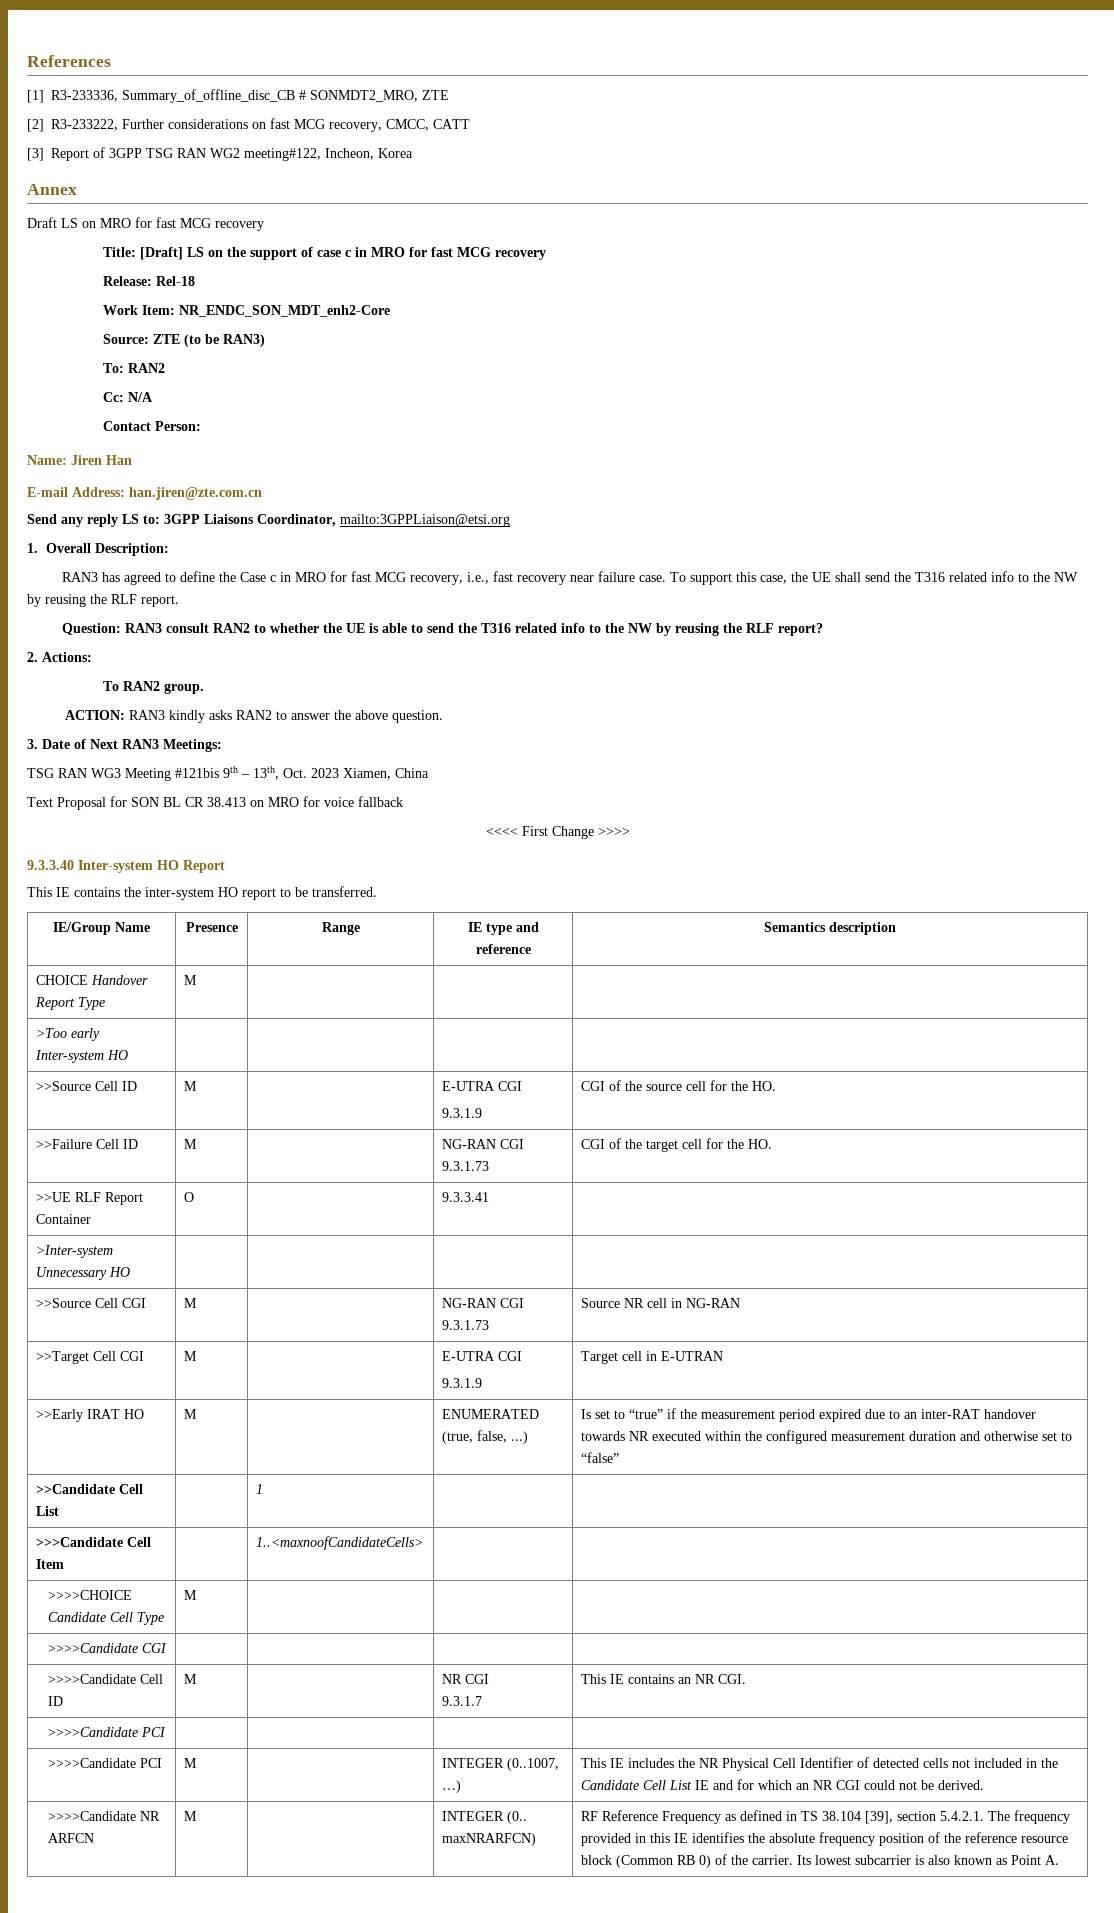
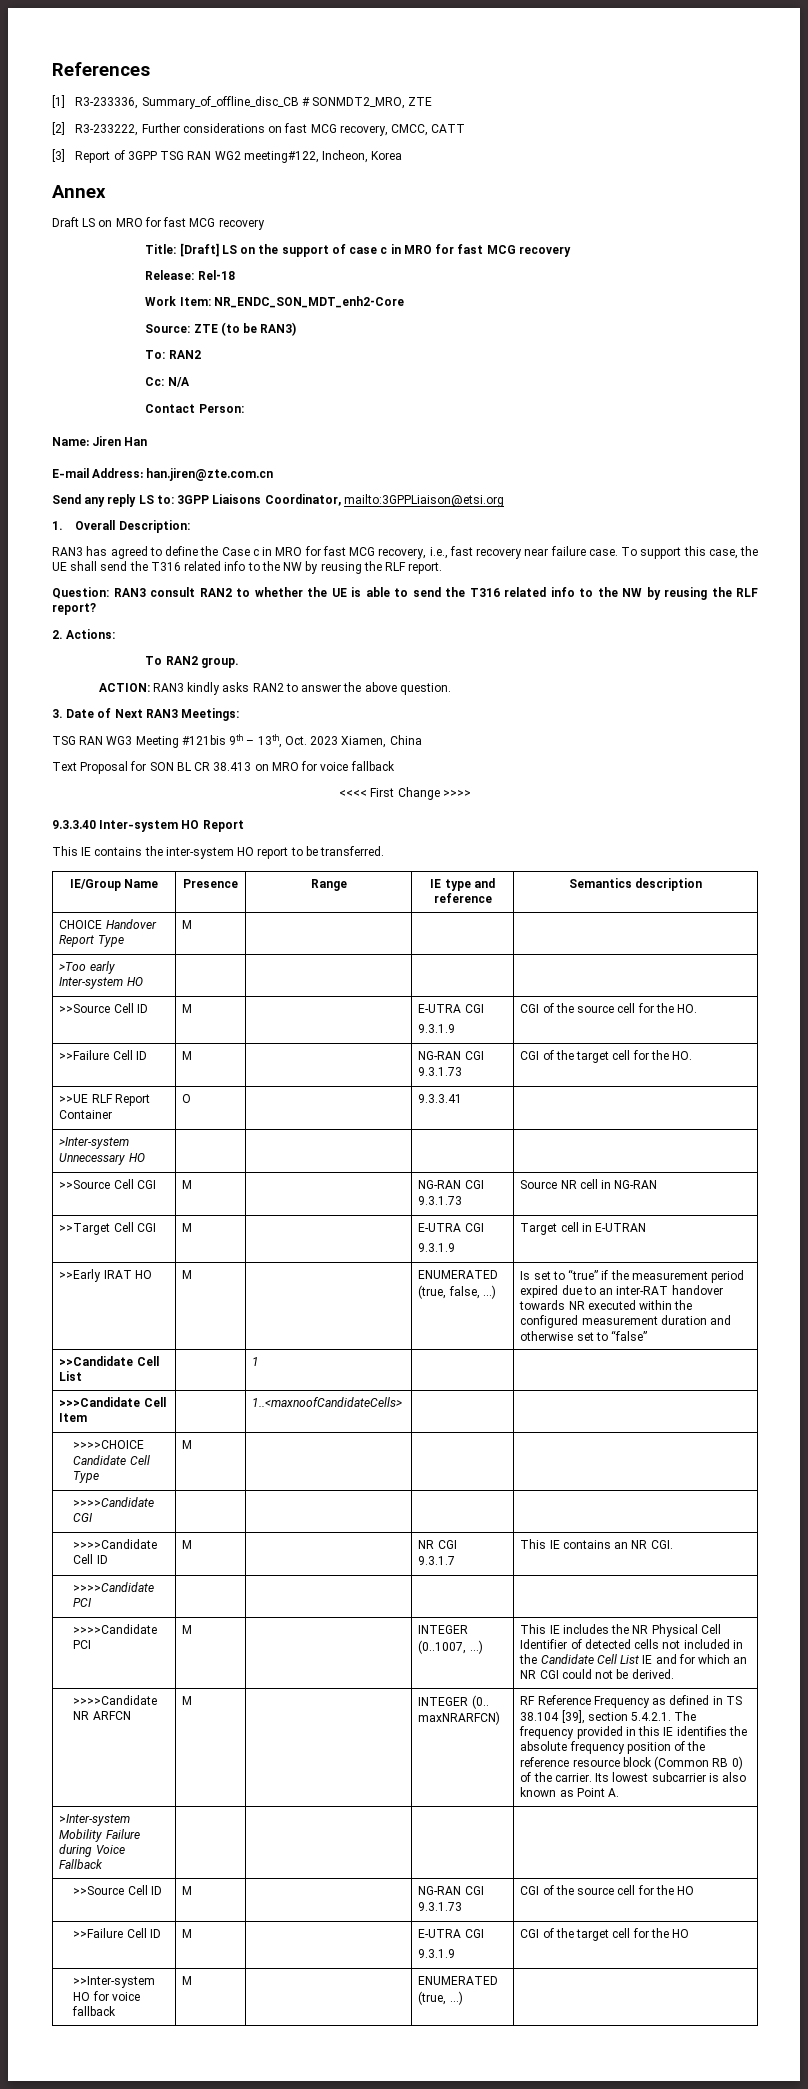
+ >Inter-system Mobility Failure during Voice Fallback | | | |
+ >>Source Cell ID | M | | NG-RAN CGI 9.3.1.73 | CGI of the source cell for the HO
+ >>Failure Cell ID | M | | E-UTRA CGI
+ 9.3.1.9 | CGI of the target cell for the HO
+ >>Inter-system HO for voice fallback | M | | ENUMERATED (true, …) |

